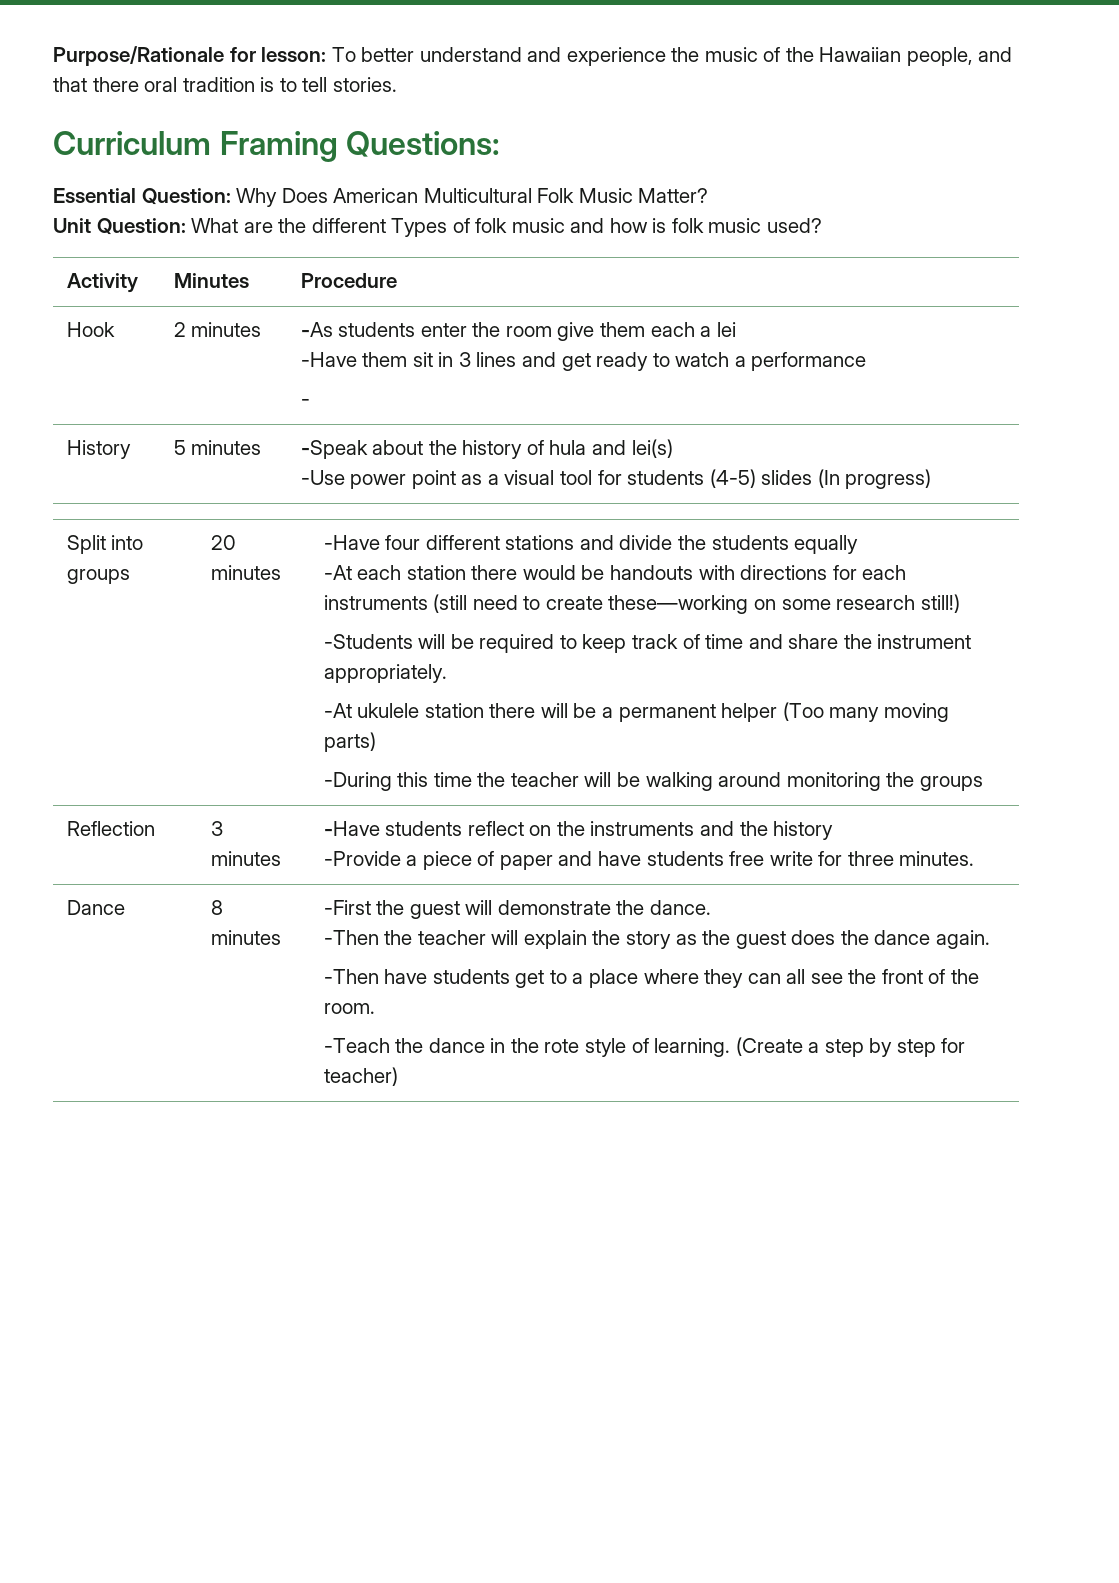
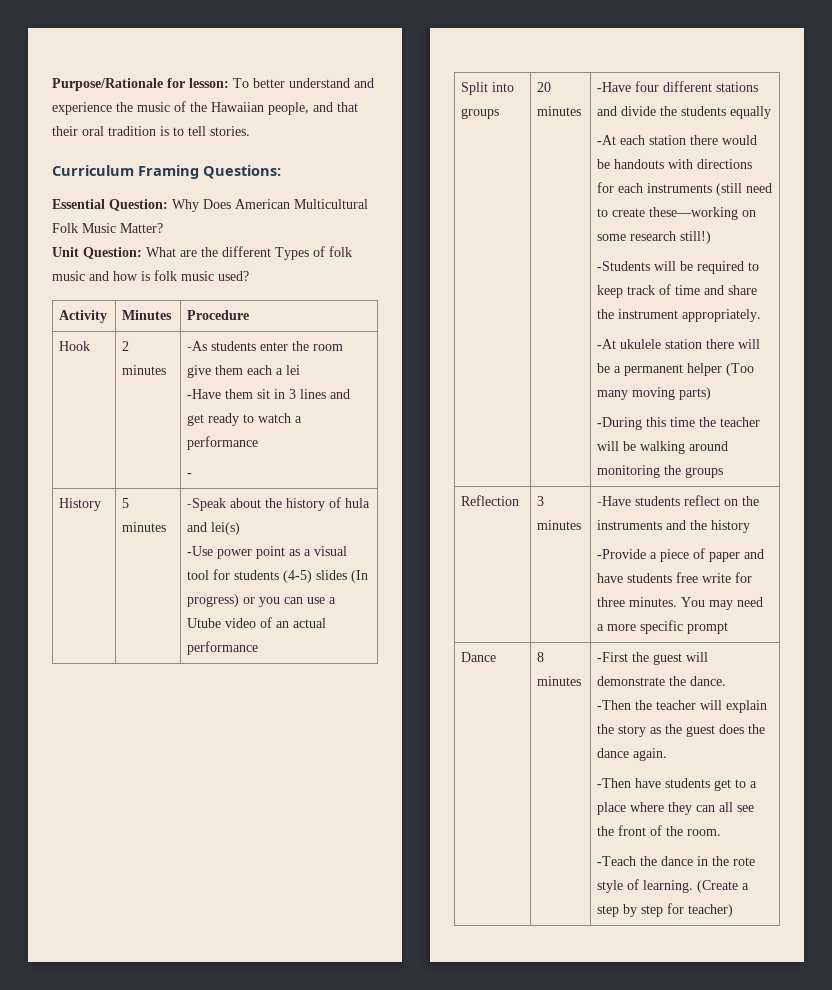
- Purpose/Rationale for lesson: To better understand and experience the music of the Hawaiian people, and that there oral tradition is to tell stories.
+ Purpose/Rationale for lesson: To better understand and experience the music of the Hawaiian people, and that their oral tradition is to tell stories.
  History | 5 minutes | -Speak about the history of hula and lei(s)
- -Use power point as a visual tool for students (4-5) slides (In progress)
+ -Use power point as a visual tool for students (4-5) slides (In progress) or you can use a Utube video of an actual performance
  Reflection | 3 minutes | -Have students reflect on the instruments and the history
- -Provide a piece of paper and have students free write for three minutes.
+ -Provide a piece of paper and have students free write for three minutes. You may need a more specific prompt

